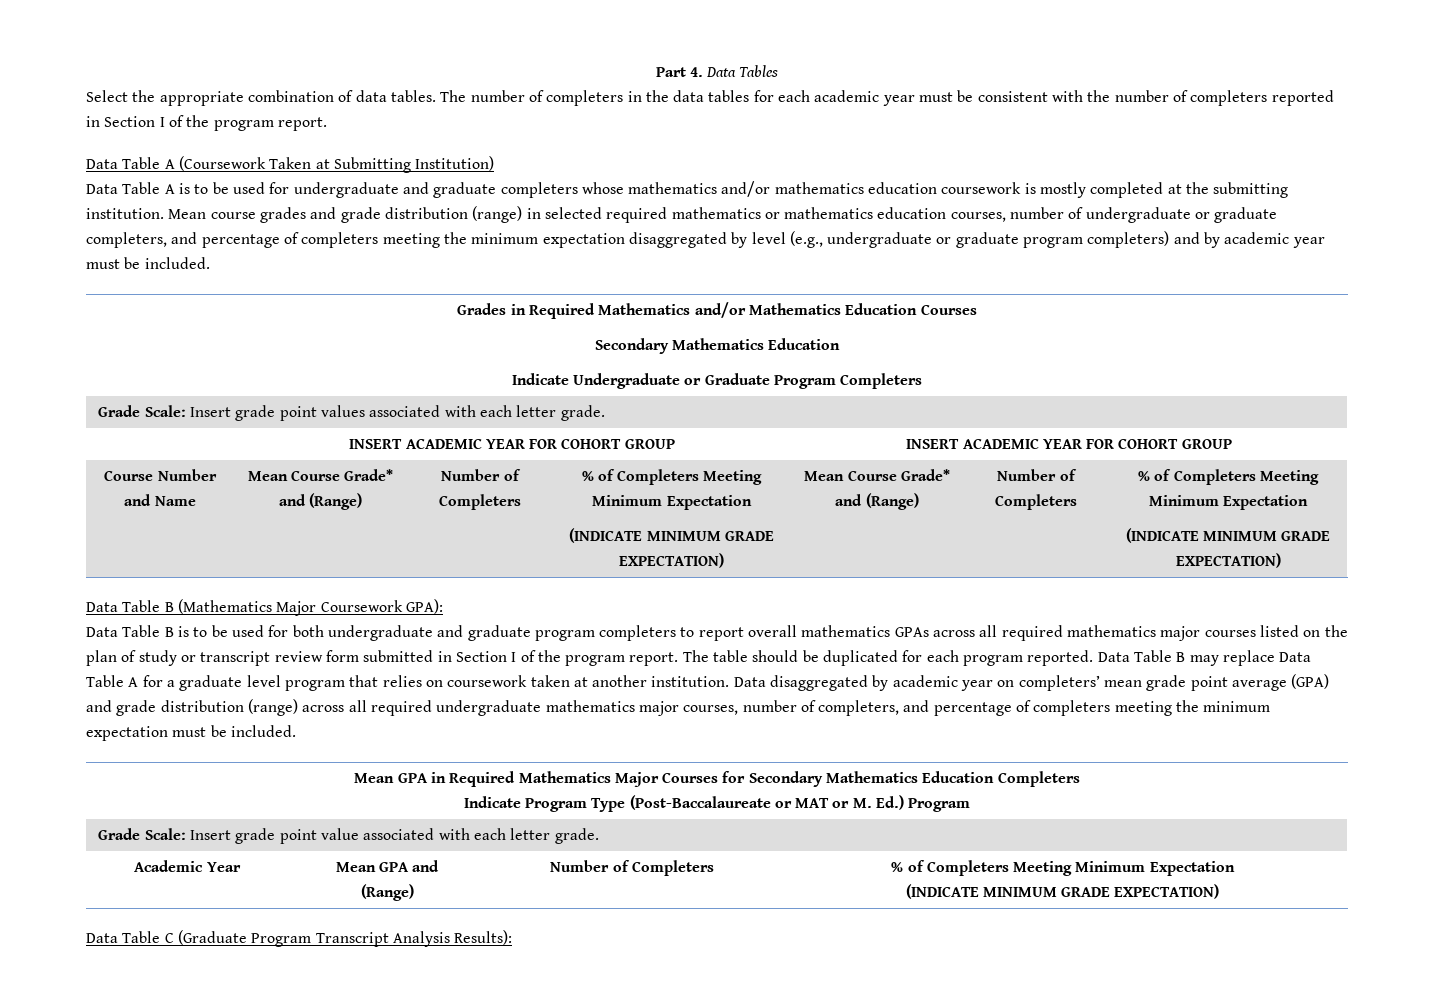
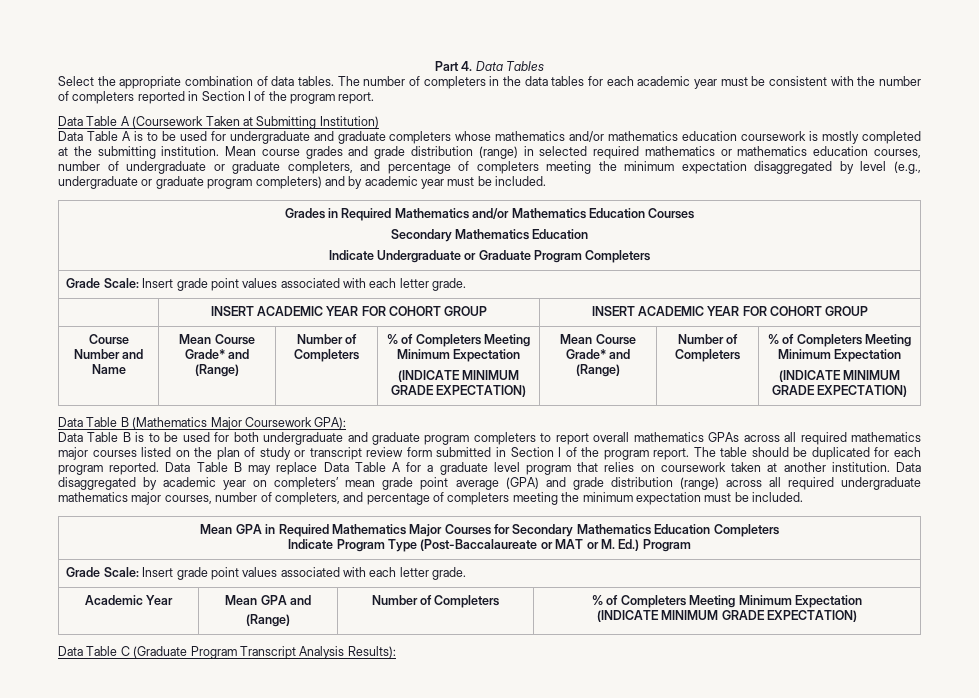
  Mean GPA in Required Mathematics Major Courses for Secondary Mathematics Education Completers
  Indicate Program Type (Post-Baccalaureate or MAT or M. Ed.) Program
- Grade Scale: Insert grade point value associated with each letter grade.
+ Grade Scale: Insert grade point values associated with each letter grade.

